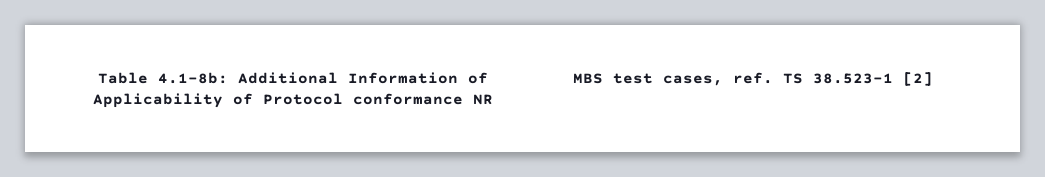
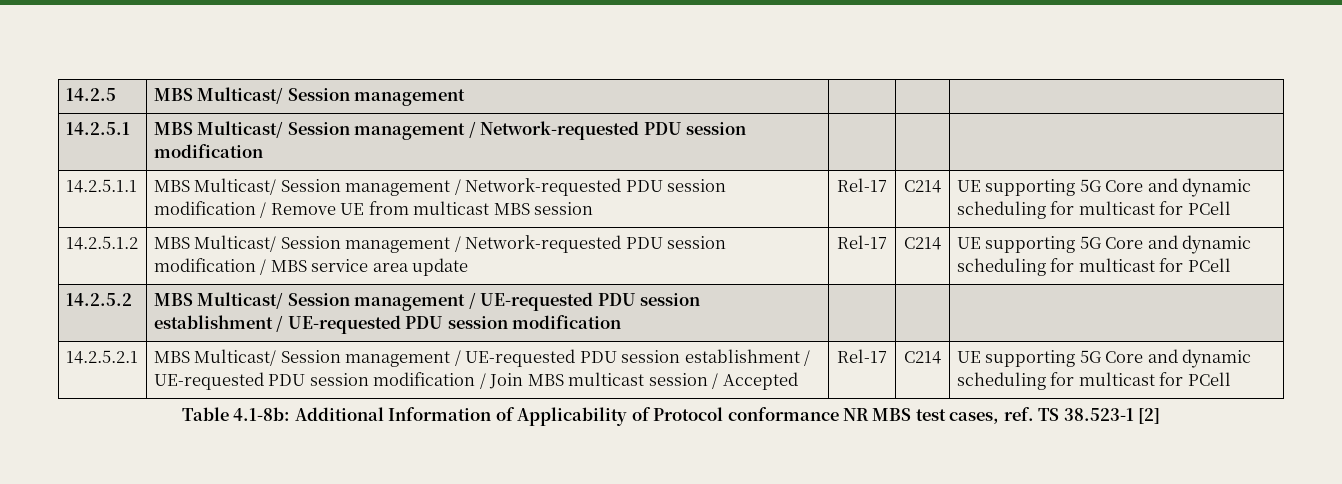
+ 14.2.5 | MBS Multicast/ Session management | | |
+ 14.2.5.1 | MBS Multicast/ Session management / Network-requested PDU session modification | | |
+ 14.2.5.1.1 | MBS Multicast/ Session management / Network-requested PDU session modification / Remove UE from multicast MBS session | Rel-17 | C214 | UE supporting 5G Core and dynamic scheduling for multicast for PCell
+ 14.2.5.1.2 | MBS Multicast/ Session management / Network-requested PDU session modification / MBS service area update | Rel-17 | C214 | UE supporting 5G Core and dynamic scheduling for multicast for PCell
+ 14.2.5.2 | MBS Multicast/ Session management / UE-requested PDU session establishment / UE-requested PDU session modification | | |
+ 14.2.5.2.1 | MBS Multicast/ Session management / UE-requested PDU session establishment / UE-requested PDU session modification / Join MBS multicast session / Accepted | Rel-17 | C214 | UE supporting 5G Core and dynamic scheduling for multicast for PCell

